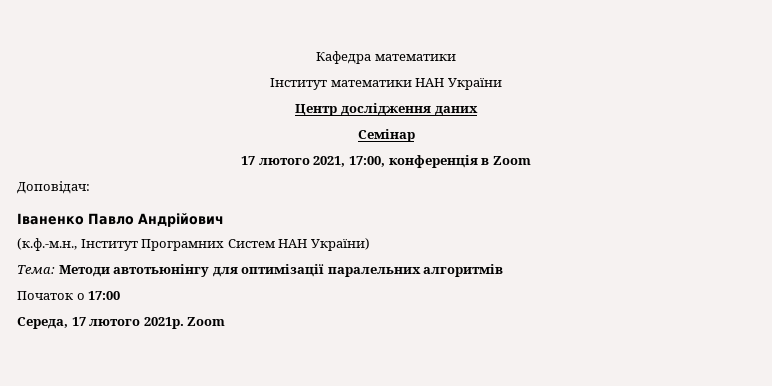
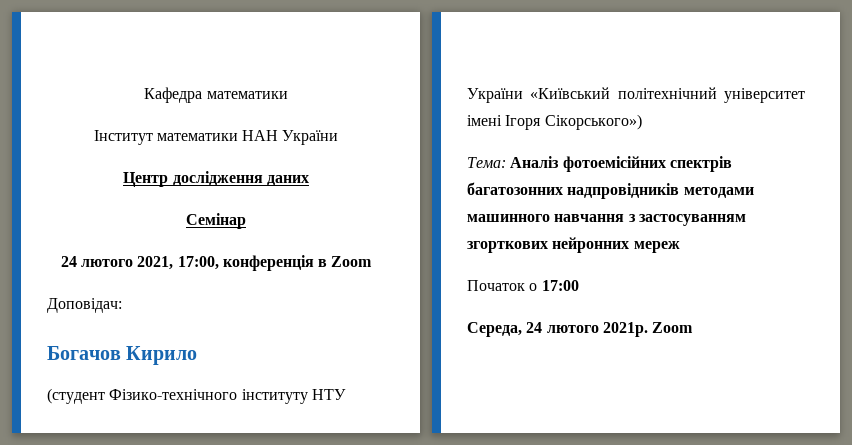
- 17 лютого 2021, 17:00, конференція в Zoom
+ 24 лютого 2021, 17:00, конференція в Zoom
- Іваненко Павло Андрійович
- (к.ф.-м.н., Інститут Програмних Систем НАН України)
- Тема: Методи автотьюнінгу для оптимізації паралельних алгоритмів
+ Богачов Кирило
+ (студент Фізико-технічного інституту НТУ України «Київський політехнічний університет імені Ігоря Сікорського»)
+ Тема: Аналіз фотоемісійних спектрів багатозонних надпровідників методами машинного навчання з застосуванням згорткових нейронних мереж
- Середа, 17 лютого 2021р.
+ Середа, 24 лютого 2021р.

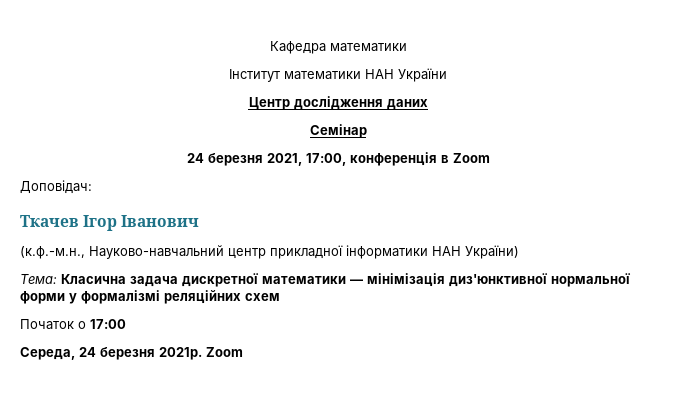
- 24 лютого 2021, 17:00, конференція в Zoom
+ 24 березня 2021, 17:00, конференція в Zoom
- Богачов Кирило
- (студент Фізико-технічного інституту НТУ України «Київський політехнічний університет імені Ігоря Сікорського»)
- Тема: Аналіз фотоемісійних спектрів багатозонних надпровідників методами машинного навчання з застосуванням згорткових нейронних мереж
+ Ткачев Ігор Іванович
+ (к.ф.-м.н., Науково-навчальний центр прикладної інформатики НАН України)
+ Тема: Класична задача дискретної математики — мінімізація диз'юнктивної нормальної форми у формалізмі реляційних схем
- Середа, 24 лютого 2021р.
+ Середа, 24 березня 2021р.

